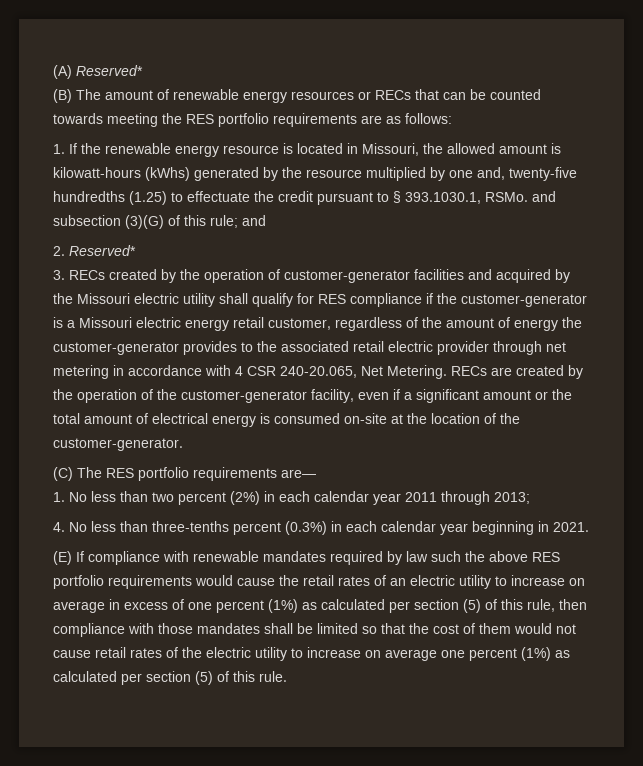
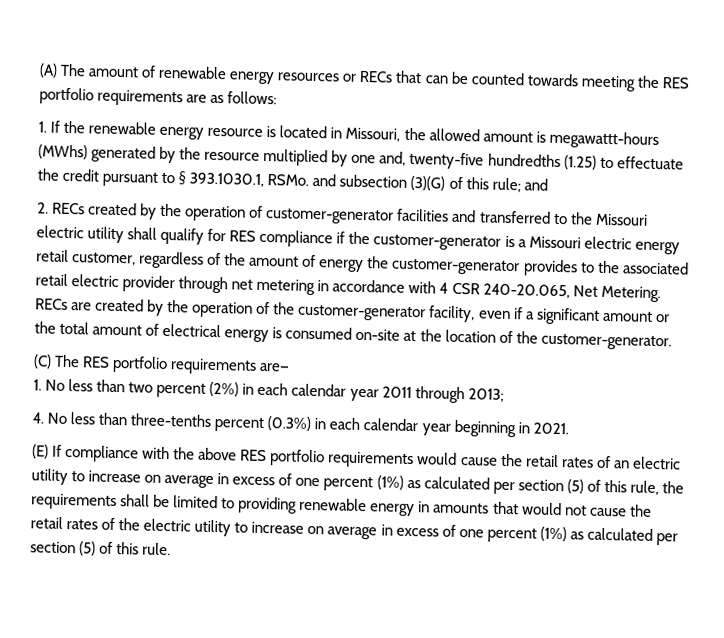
- (A) Reserved*
- (B) The amount of renewable energy resources or RECs that can be counted towards meeting the RES portfolio requirements are as follows:
+ (A) The amount of renewable energy resources or RECs that can be counted towards meeting the RES portfolio requirements are as follows:
- 1. If the renewable energy resource is located in Missouri, the allowed amount is kilowatt-hours (kWhs) generated by the resource multiplied by one and, twenty-five hundredths (1.25) to effectuate the credit pursuant to § 393.1030.1, RSMo. and subsection (3)(G) of this rule; and
+ 1. If the renewable energy resource is located in Missouri, the allowed amount is megawattt-hours (MWhs) generated by the resource multiplied by one and, twenty-five hundredths (1.25) to effectuate the credit pursuant to § 393.1030.1, RSMo. and subsection (3)(G) of this rule; and
- 2. Reserved*
- 3. RECs created by the operation of customer-generator facilities and acquired by the Missouri electric utility shall qualify for RES compliance if the customer-generator is a Missouri electric energy retail customer, regardless of the amount of energy the customer-generator provides to the associated retail electric provider through net metering in accordance with 4 CSR 240-20.065, Net Metering.
+ 2. RECs created by the operation of customer-generator facilities and transferred to the Missouri electric utility shall qualify for RES compliance if the customer-generator is a Missouri electric energy retail customer, regardless of the amount of energy the customer-generator provides to the associated retail electric provider through net metering in accordance with 4 CSR 240-20.065, Net Metering.
- (E) If compliance with renewable mandates required by law such the above RES portfolio requirements would cause the retail rates of an electric utility to increase on average in excess of one percent (1%) as calculated per section (5) of this rule, then compliance with those mandates shall be limited so that the cost of them would not cause retail rates of the electric utility to increase on average one percent (1%) as calculated per section (5) of this rule.
+ (E) If compliance with the above RES portfolio requirements would cause the retail rates of an electric utility to increase on average in excess of one percent (1%) as calculated per section (5) of this rule, the requirements shall be limited to providing renewable energy in amounts that would not cause the retail rates of the electric utility to increase on average in excess of one percent (1%) as calculated per section (5) of this rule.

